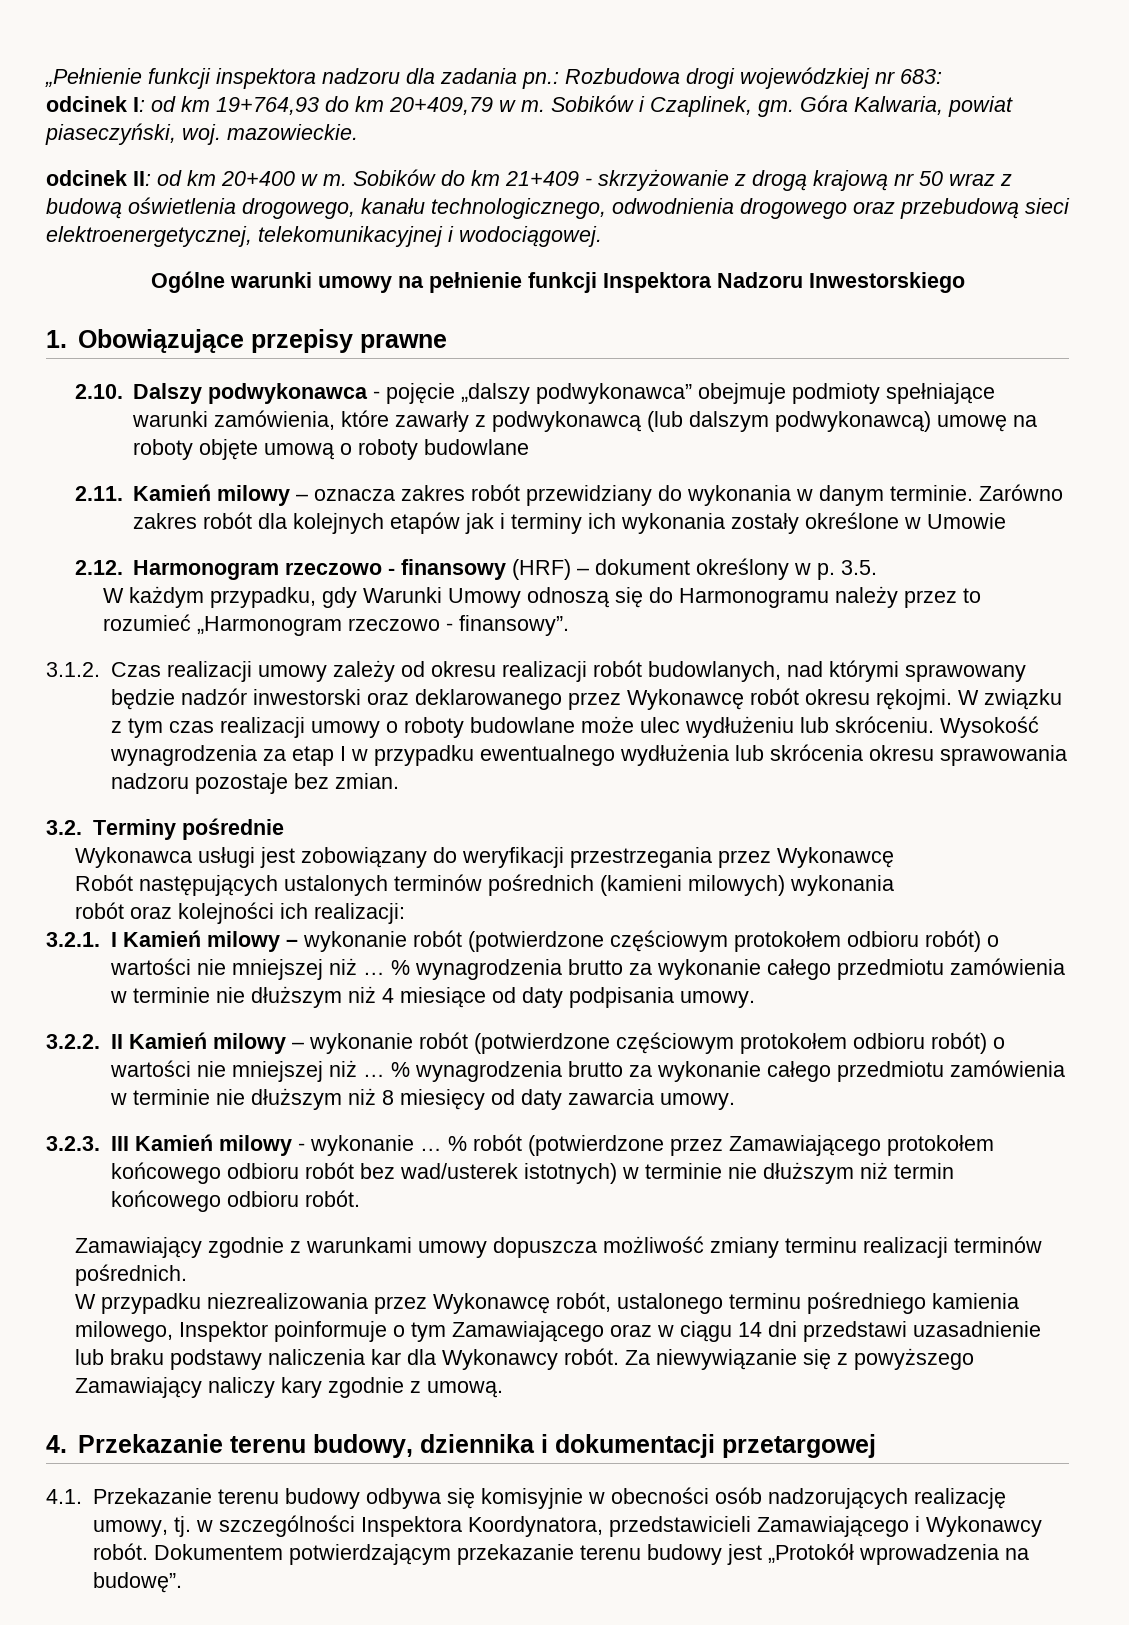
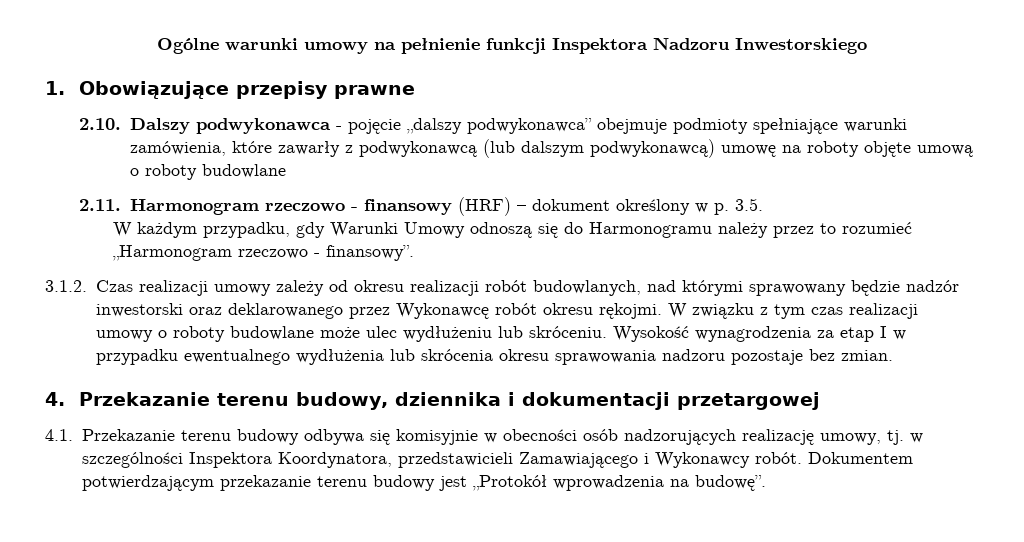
- „Pełnienie funkcji inspektora nadzoru dla zadania pn.: Rozbudowa drogi wojewódzkiej nr 683:
- odcinek I: od km 19+764,93 do km 20+409,79 w m. Sobików i Czaplinek, gm. Góra Kalwaria, powiat piaseczyński, woj. mazowieckie.
- odcinek II: od km 20+400 w m. Sobików do km 21+409 - skrzyżowanie z drogą krajową nr 50 wraz z budową oświetlenia drogowego, kanału technologicznego, odwodnienia drogowego oraz przebudową sieci elektroenergetycznej, telekomunikacyjnej i wodociągowej.
- 2.11. Kamień milowy – oznacza zakres robót przewidziany do wykonania w danym terminie. Zarówno zakres robót dla kolejnych etapów jak i terminy ich wykonania zostały określone w Umowie
- 2.12. Harmonogram rzeczowo - finansowy (HRF) – dokument określony w p. 3.5.
+ 2.11. Harmonogram rzeczowo - finansowy (HRF) – dokument określony w p. 3.5.
- 3.2. Terminy pośrednie
- Wykonawca usługi jest zobowiązany do weryfikacji przestrzegania przez Wykonawcę
- Robót następujących ustalonych terminów pośrednich (kamieni milowych) wykonania
- robót oraz kolejności ich realizacji:
- 3.2.1. I Kamień milowy – wykonanie robót (potwierdzone częściowym protokołem odbioru robót) o wartości nie mniejszej niż … % wynagrodzenia brutto za wykonanie całego przedmiotu zamówienia w terminie nie dłuższym niż 4 miesiące od daty podpisania umowy.
- 3.2.2. II Kamień milowy – wykonanie robót (potwierdzone częściowym protokołem odbioru robót) o wartości nie mniejszej niż … % wynagrodzenia brutto za wykonanie całego przedmiotu zamówienia w terminie nie dłuższym niż 8 miesięcy od daty zawarcia umowy.
- 3.2.3. III Kamień milowy - wykonanie … % robót (potwierdzone przez Zamawiającego protokołem końcowego odbioru robót bez wad/usterek istotnych) w terminie nie dłuższym niż termin końcowego odbioru robót.
- Zamawiający zgodnie z warunkami umowy dopuszcza możliwość zmiany terminu realizacji terminów pośrednich.
- W przypadku niezrealizowania przez Wykonawcę robót, ustalonego terminu pośredniego kamienia milowego, Inspektor poinformuje o tym Zamawiającego oraz w ciągu 14 dni przedstawi uzasadnienie lub braku podstawy naliczenia kar dla Wykonawcy robót. Za niewywiązanie się z powyższego Zamawiający naliczy kary zgodnie z umową.

